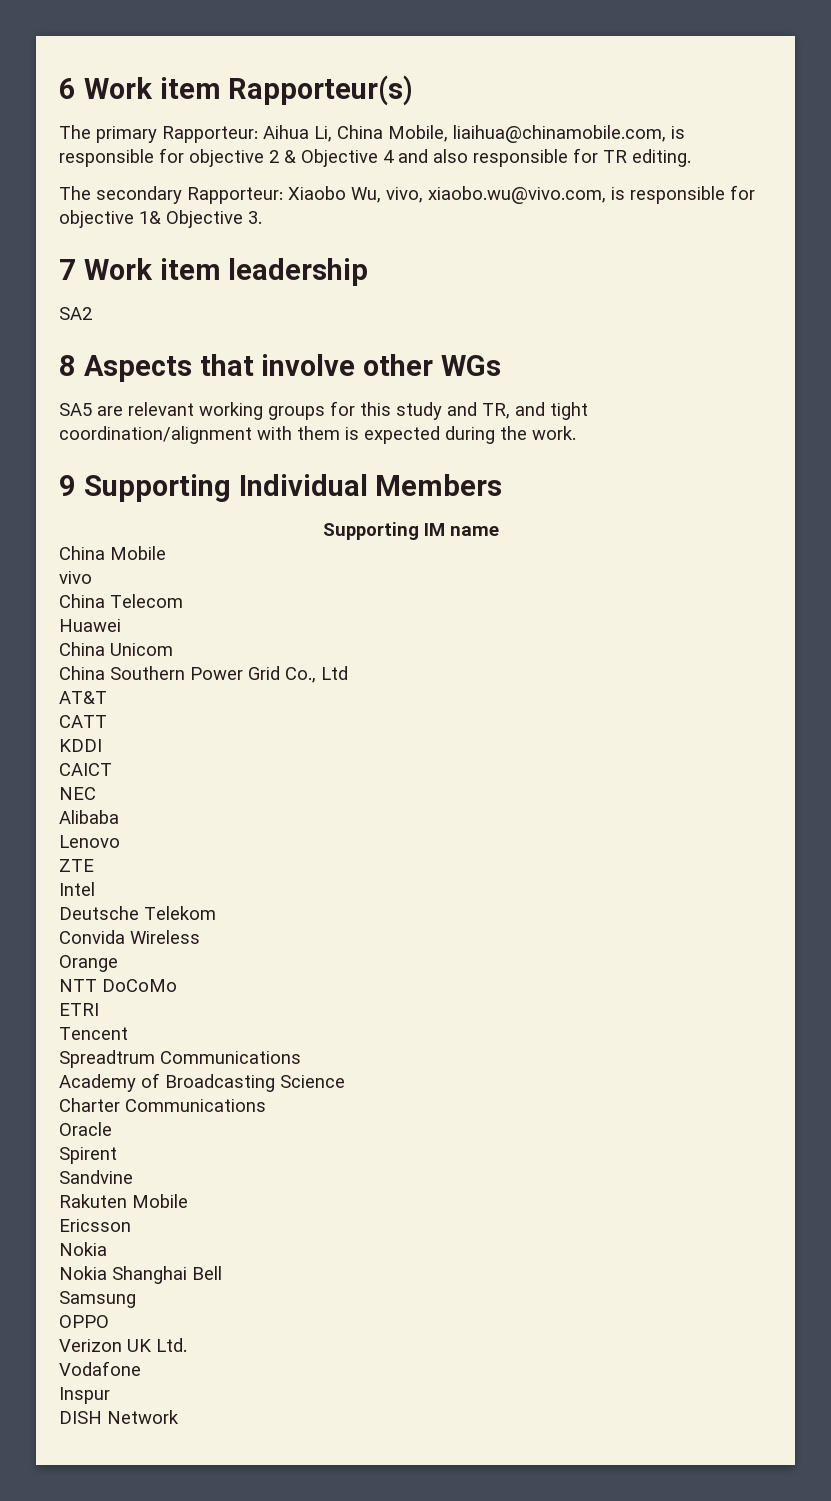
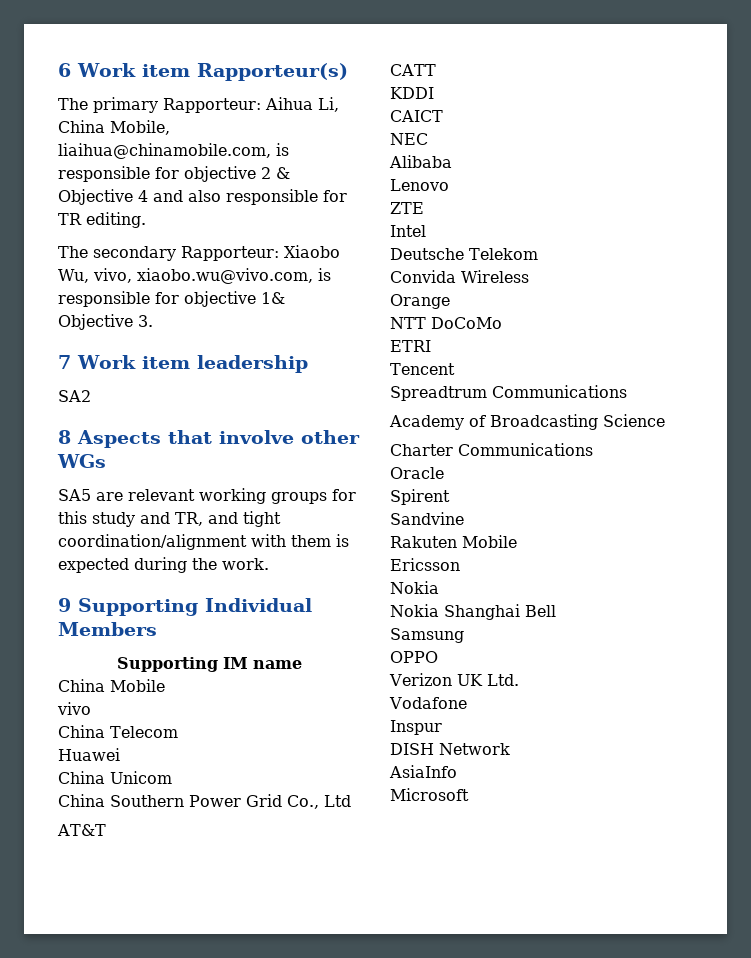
+ AsiaInfo
+ Microsoft

